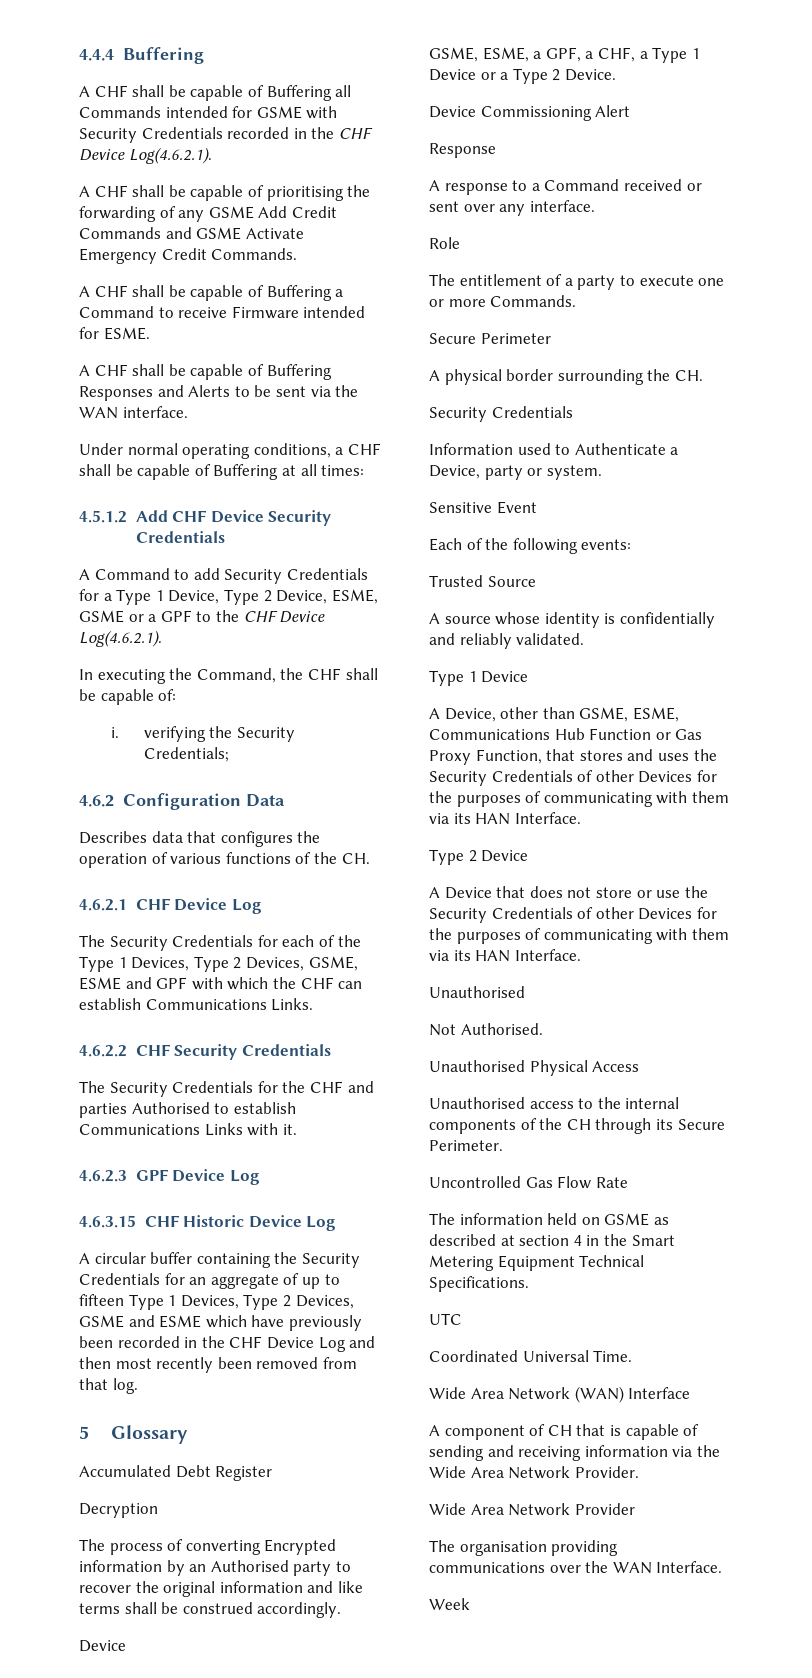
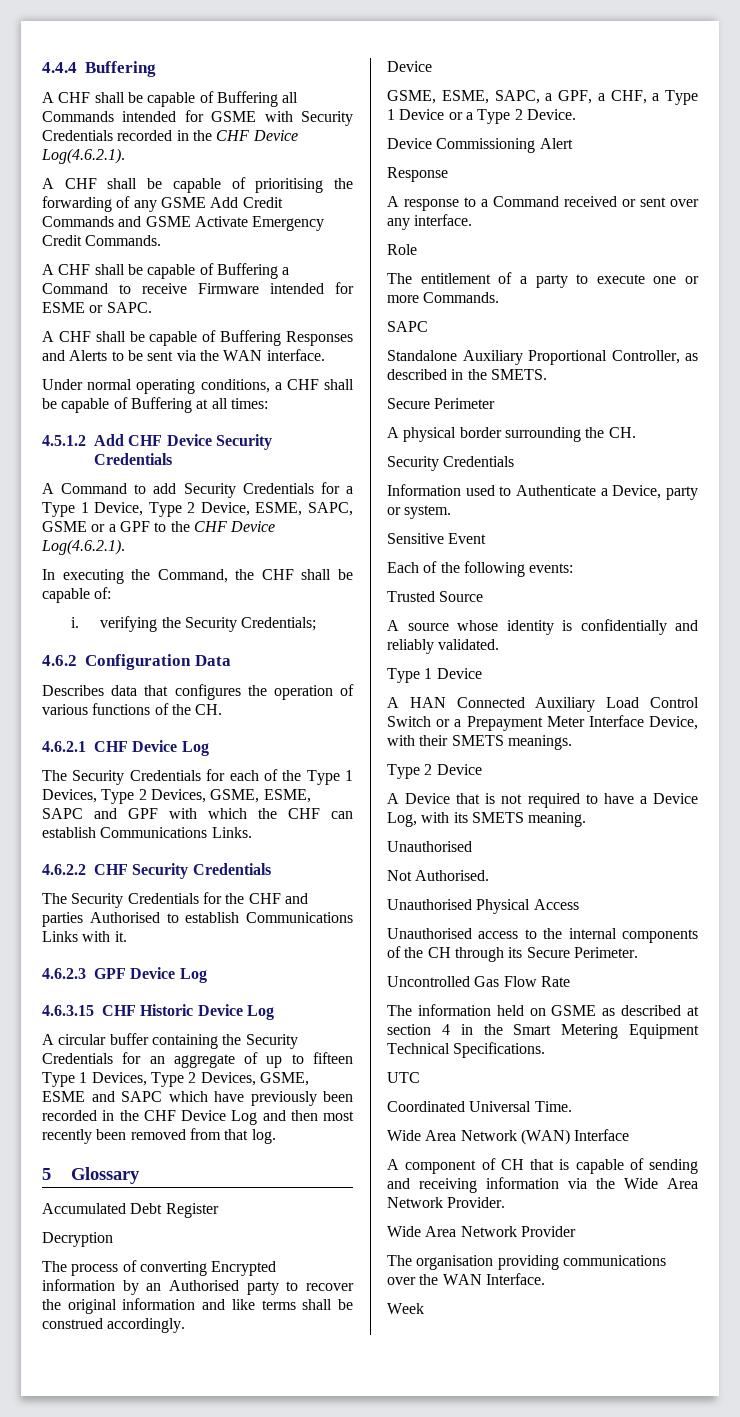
- A CHF shall be capable of Buffering a Command to receive Firmware intended for ESME.
+ A CHF shall be capable of Buffering a Command to receive Firmware intended for ESME or SAPC.
- A Command to add Security Credentials for a Type 1 Device, Type 2 Device, ESME, GSME or a GPF to the CHF Device Log(4.6.2.1).
+ A Command to add Security Credentials for a Type 1 Device, Type 2 Device, ESME, SAPC, GSME or a GPF to the CHF Device Log(4.6.2.1).
- The Security Credentials for each of the Type 1 Devices, Type 2 Devices, GSME, ESME and GPF with which the CHF can establish Communications Links.
+ The Security Credentials for each of the Type 1 Devices, Type 2 Devices, GSME, ESME, SAPC and GPF with which the CHF can establish Communications Links.
- A circular buffer containing the Security Credentials for an aggregate of up to fifteen Type 1 Devices, Type 2 Devices, GSME and ESME which have previously been recorded in the CHF Device Log and then most recently been removed from that log.
+ A circular buffer containing the Security Credentials for an aggregate of up to fifteen Type 1 Devices, Type 2 Devices, GSME, ESME and SAPC which have previously been recorded in the CHF Device Log and then most recently been removed from that log.
- GSME, ESME, a GPF, a CHF, a Type 1 Device or a Type 2 Device.
+ GSME, ESME, SAPC, a GPF, a CHF, a Type 1 Device or a Type 2 Device.
  The entitlement of a party to execute one or more Commands.
+ SAPC
+ Standalone Auxiliary Proportional Controller, as described in the SMETS.
- A Device, other than GSME, ESME, Communications Hub Function or Gas Proxy Function, that stores and uses the Security Credentials of other Devices for the purposes of communicating with them via its HAN Interface.
+ A HAN Connected Auxiliary Load Control Switch or a Prepayment Meter Interface Device, with their SMETS meanings.
- A Device that does not store or use the Security Credentials of other Devices for the purposes of communicating with them via its HAN Interface.
+ A Device that is not required to have a Device Log, with its SMETS meaning.

